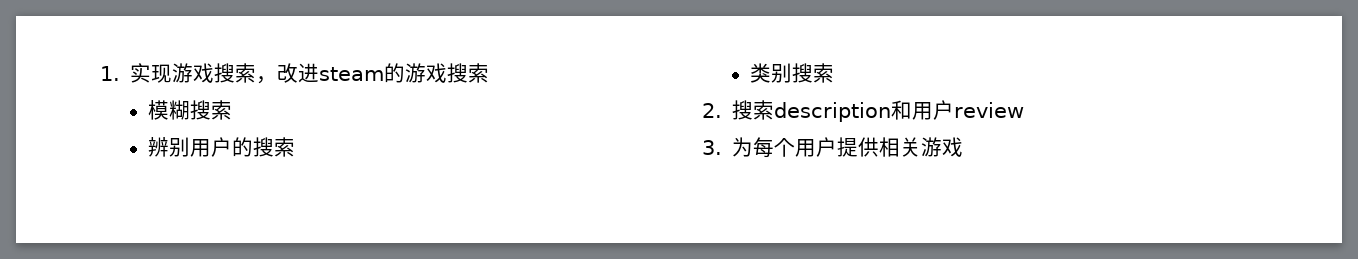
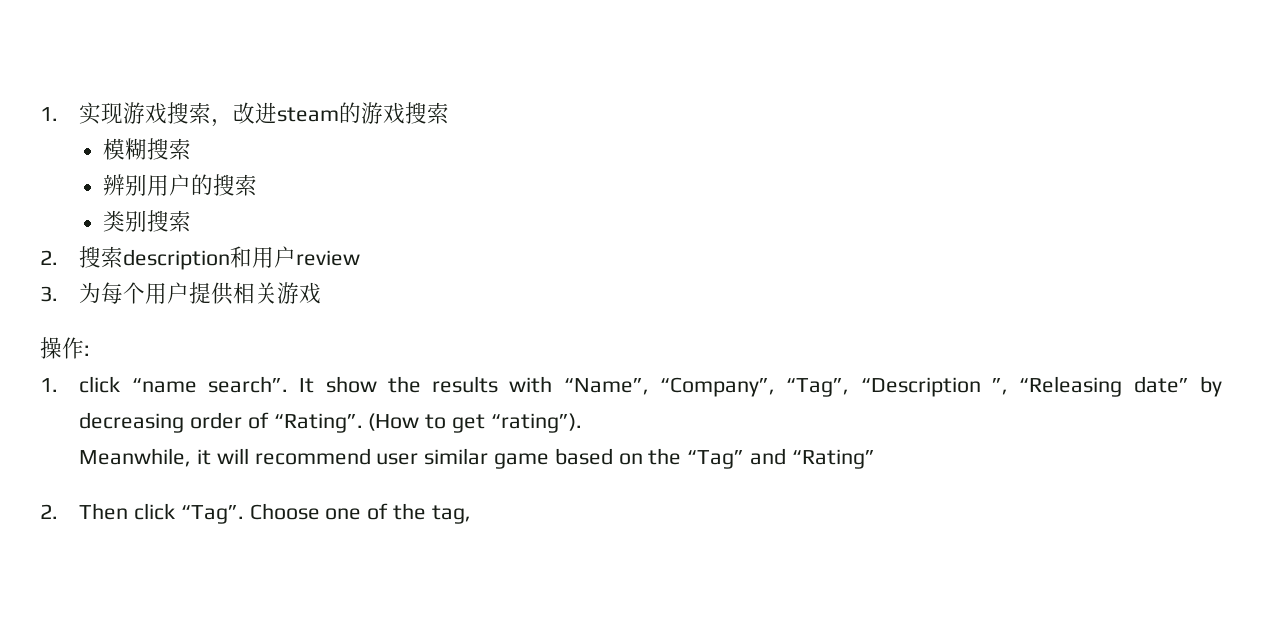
+ 操作:
+ 1. click “name search”. It show the results with “Name”, “Company”, “Tag”, “Description ”, “Releasing date” by decreasing order of “Rating”. (How to get “rating”).
+ Meanwhile, it will recommend user similar game based on the “Tag” and “Rating”
+ 2. Then click “Tag”. Choose one of the tag,

